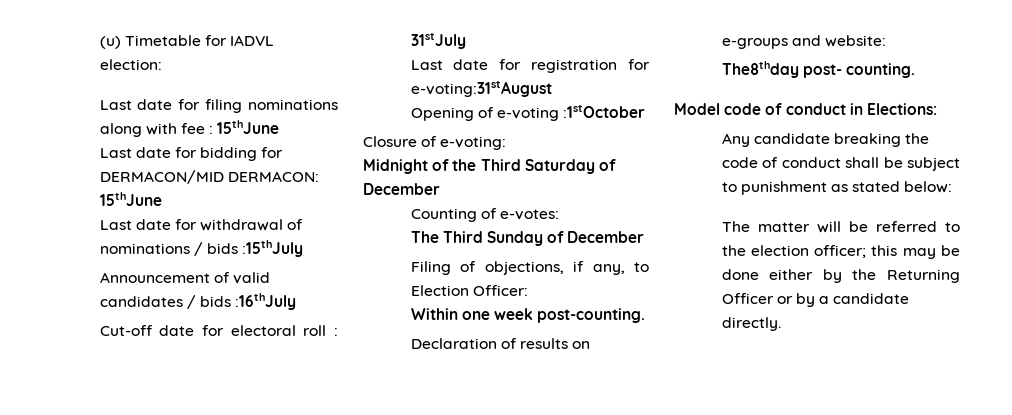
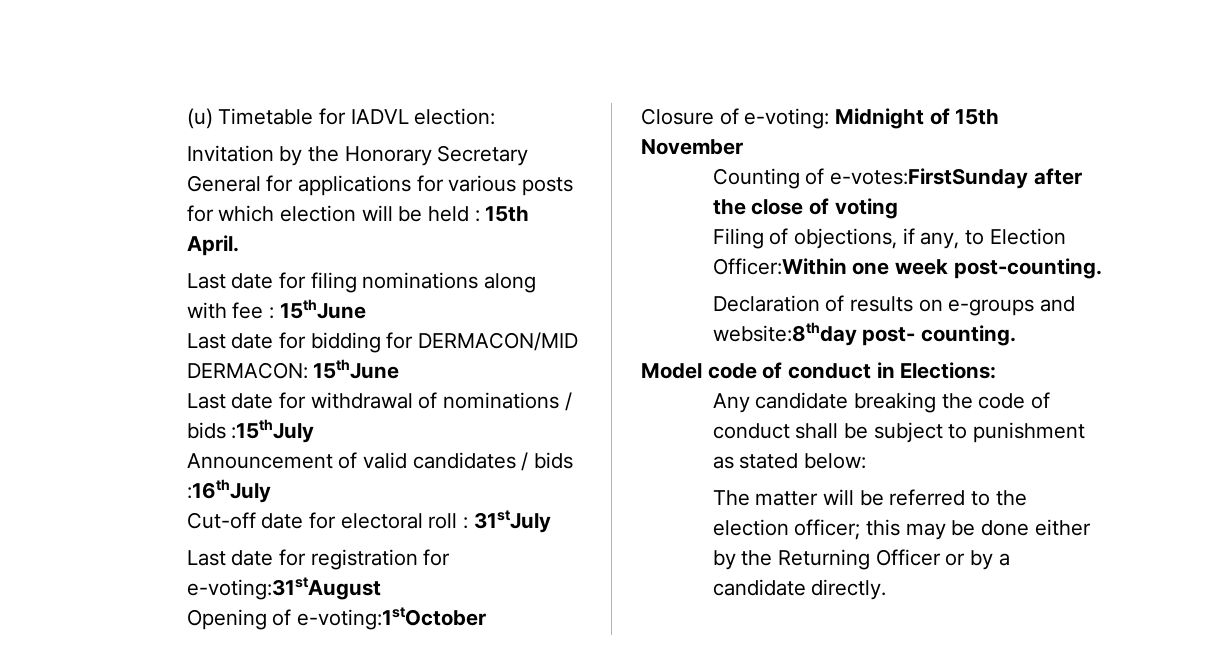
+ Invitation by the Honorary Secretary General for applications for various posts for which election will be held : 15th April.
- Opening of e-voting :1stOctober
+ Opening of e-voting:1stOctober
- Closure of e-voting:
- Midnight of the Third Saturday of December
- Counting of e-votes:
- The Third Sunday of December
+ Closure of e-voting: Midnight of 15th November
+ Counting of e-votes:FirstSunday after the close of voting
- Filing of objections, if any, to Election Officer:
- Within one week post-counting.
+ Filing of objections, if any, to Election Officer:Within one week post-counting.
- Declaration of results on e-groups and website:
- The8thday post- counting.
+ Declaration of results on e-groups and website:8thday post- counting.

